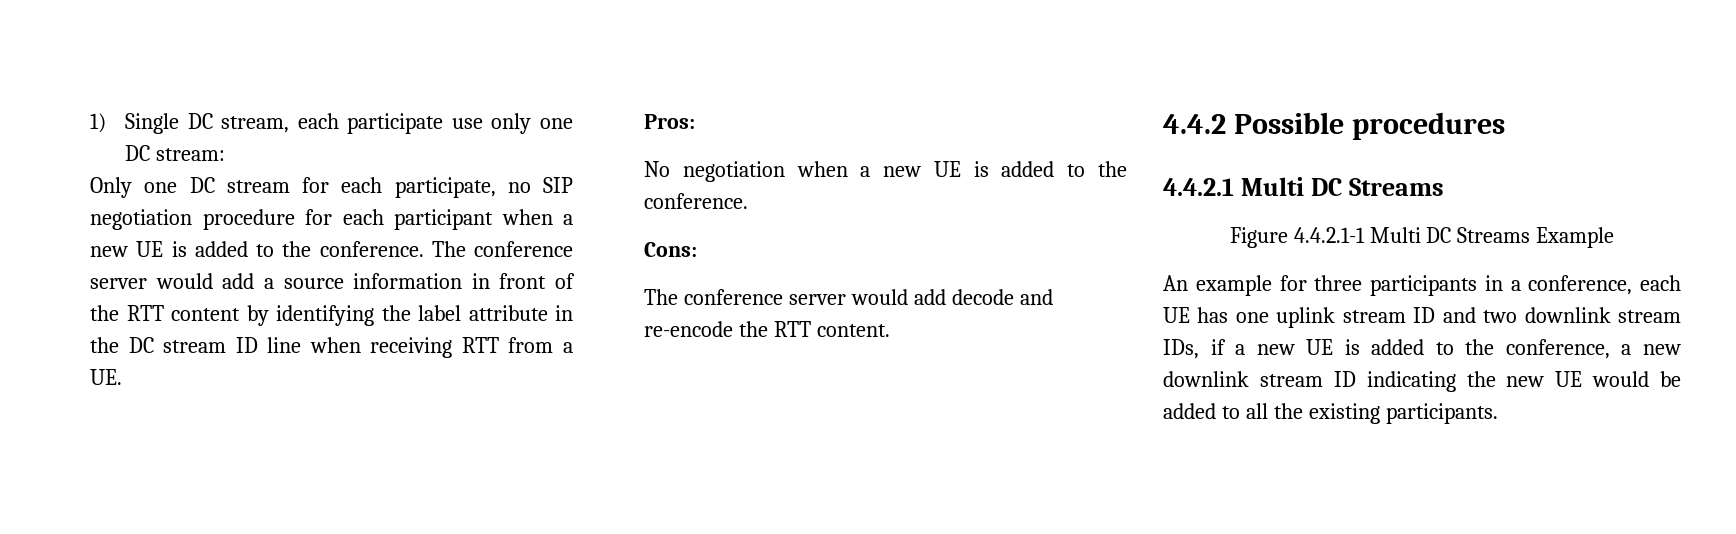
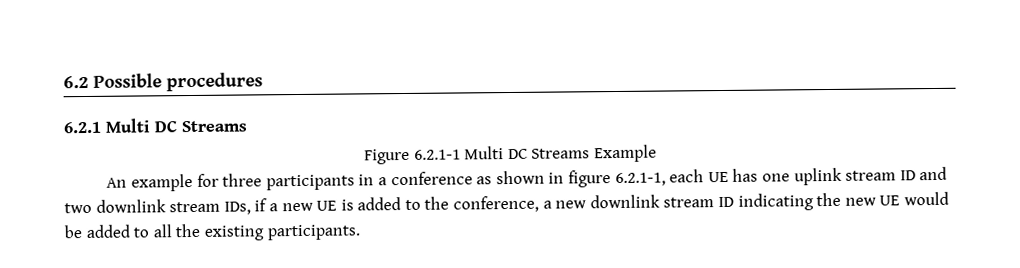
- 1) Single DC stream, each participate use only one DC stream:
- Only one DC stream for each participate, no SIP negotiation procedure for each participant when a new UE is added to the conference. The conference server would add a source information in front of the RTT content by identifying the label attribute in the DC stream ID line when receiving RTT from a UE.
- Pros:
- No negotiation when a new UE is added to the conference.
- Cons:
- The conference server would add decode and re-encode the RTT content.
- 4.4.2 Possible procedures
+ 6.2 Possible procedures
- 4.4.2.1 Multi DC Streams
+ 6.2.1 Multi DC Streams
- Figure 4.4.2.1-1 Multi DC Streams Example
+ Figure 6.2.1-1 Multi DC Streams Example
- An example for three participants in a conference, each UE has one uplink stream ID and two downlink stream IDs, if a new UE is added to the conference, a new downlink stream ID indicating the new UE would be added to all the existing participants.
+ An example for three participants in a conference as shown in figure 6.2.1-1, each UE has one uplink stream ID and two downlink stream IDs, if a new UE is added to the conference, a new downlink stream ID indicating the new UE would be added to all the existing participants.

